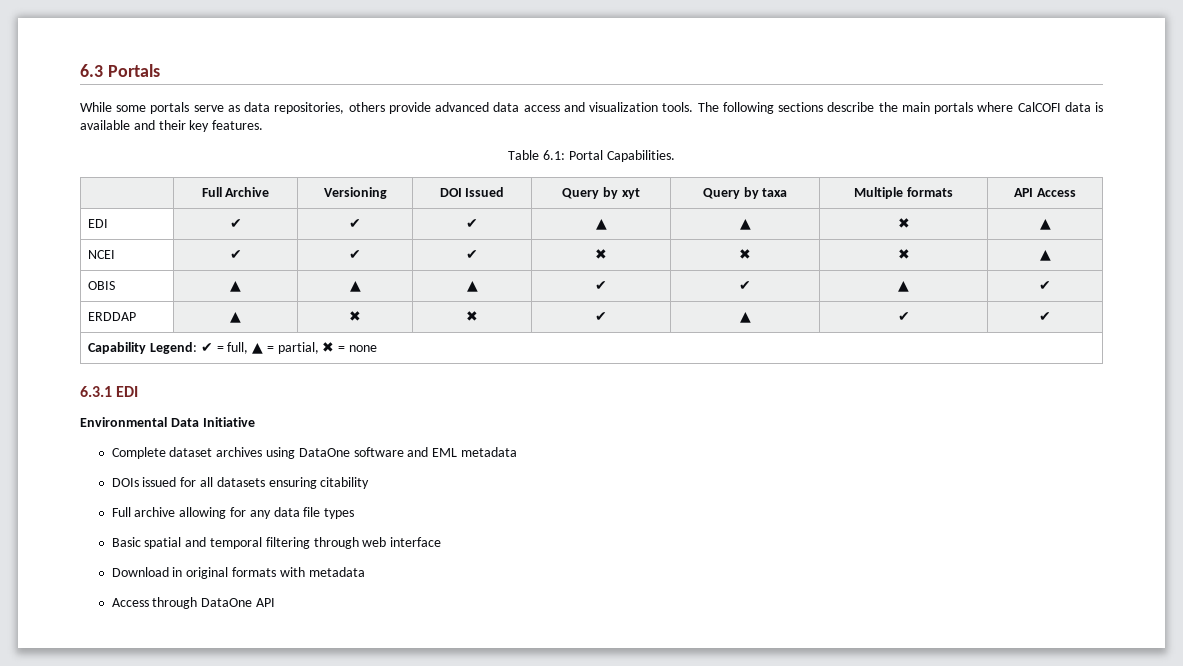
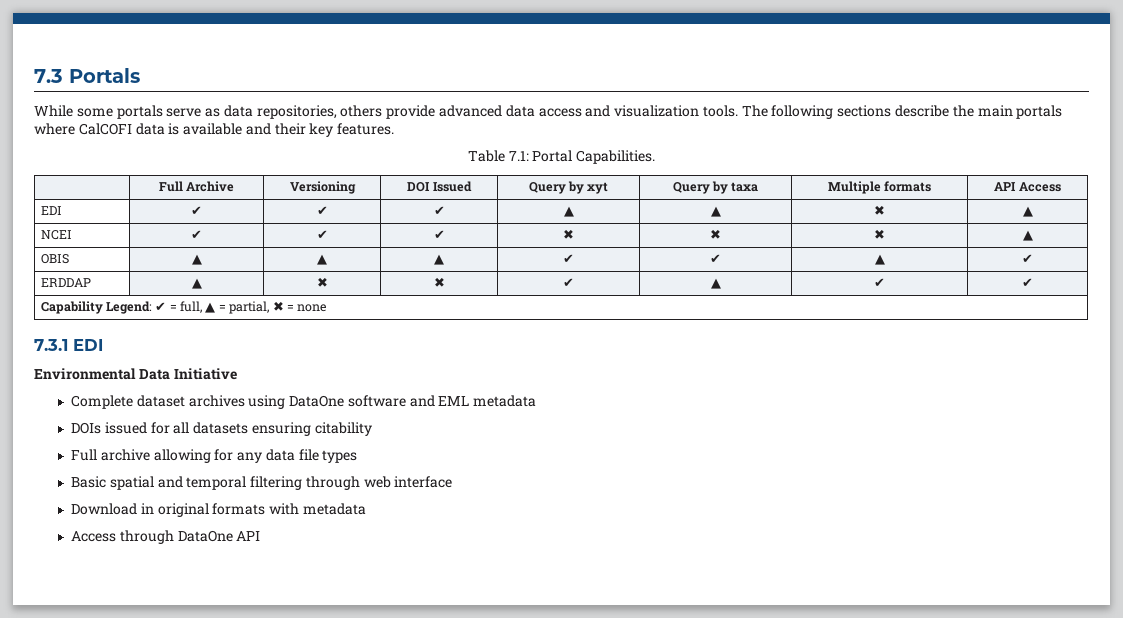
- 6.3 Portals
+ 7.3 Portals
- Table 6.1: Portal Capabilities.
+ Table 7.1: Portal Capabilities.
- 6.3.1 EDI
+ 7.3.1 EDI

